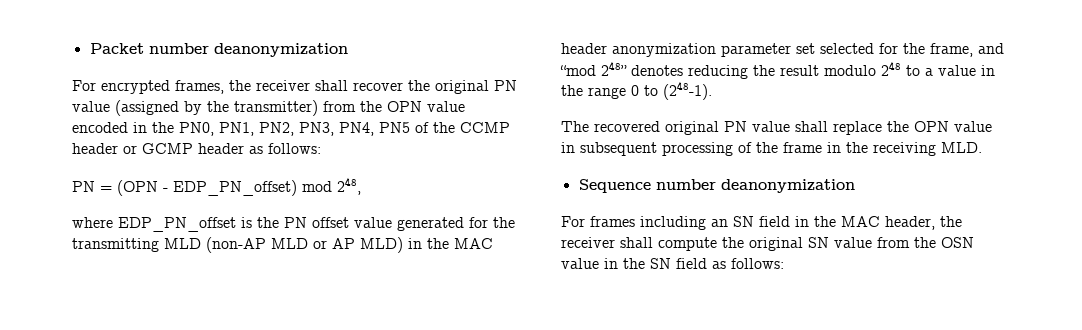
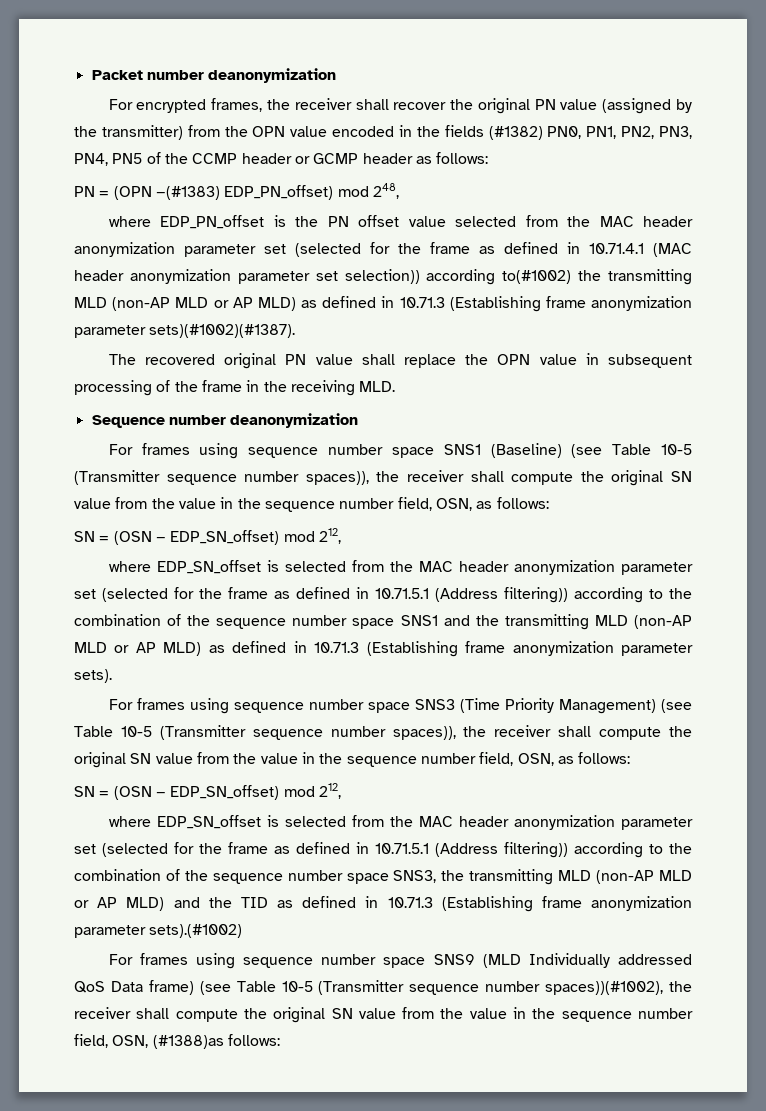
- For encrypted frames, the receiver shall recover the original PN value (assigned by the transmitter) from the OPN value encoded in the PN0, PN1, PN2, PN3, PN4, PN5 of the CCMP header or GCMP header as follows:
+ For encrypted frames, the receiver shall recover the original PN value (assigned by the transmitter) from the OPN value encoded in the fields (#1382) PN0, PN1, PN2, PN3, PN4, PN5 of the CCMP header or GCMP header as follows:
- PN = (OPN - EDP_PN_offset) mod 248,
+ PN = (OPN −(#1383) EDP_PN_offset) mod 248,
- where EDP_PN_offset is the PN offset value generated for the transmitting MLD (non-AP MLD or AP MLD) in the MAC header anonymization parameter set selected for the frame, and “mod 248” denotes reducing the result modulo 248 to a value in the range 0 to (248-1).
+ where EDP_PN_offset is the PN offset value selected from the MAC header anonymization parameter set (selected for the frame as defined in 10.71.4.1 (MAC header anonymization parameter set selection)) according to(#1002) the transmitting MLD (non-AP MLD or AP MLD) as defined in 10.71.3 (Establishing frame anonymization parameter sets)(#1002)(#1387).
- For frames including an SN field in the MAC header, the receiver shall compute the original SN value from the OSN value in the SN field as follows:
+ For frames using sequence number space SNS1 (Baseline) (see Table 10-5 (Transmitter sequence number spaces)), the receiver shall compute the original SN value from the value in the sequence number field, OSN, as follows:
+ SN = (OSN − EDP_SN_offset) mod 212,
+ where EDP_SN_offset is selected from the MAC header anonymization parameter set (selected for the frame as defined in 10.71.5.1 (Address filtering)) according to the combination of the sequence number space SNS1 and the transmitting MLD (non-AP MLD or AP MLD) as defined in 10.71.3 (Establishing frame anonymization parameter sets).
+ For frames using sequence number space SNS3 (Time Priority Management) (see Table 10-5 (Transmitter sequence number spaces)), the receiver shall compute the original SN value from the value in the sequence number field, OSN, as follows:
+ SN = (OSN − EDP_SN_offset) mod 212,
+ where EDP_SN_offset is selected from the MAC header anonymization parameter set (selected for the frame as defined in 10.71.5.1 (Address filtering)) according to the combination of the sequence number space SNS3, the transmitting MLD (non-AP MLD or AP MLD) and the TID as defined in 10.71.3 (Establishing frame anonymization parameter sets).(#1002)
+ For frames using sequence number space SNS9 (MLD Individually addressed QoS Data frame) (see Table 10-5 (Transmitter sequence number spaces))(#1002), the receiver shall compute the original SN value from the value in the sequence number field, OSN, (#1388)as follows:

